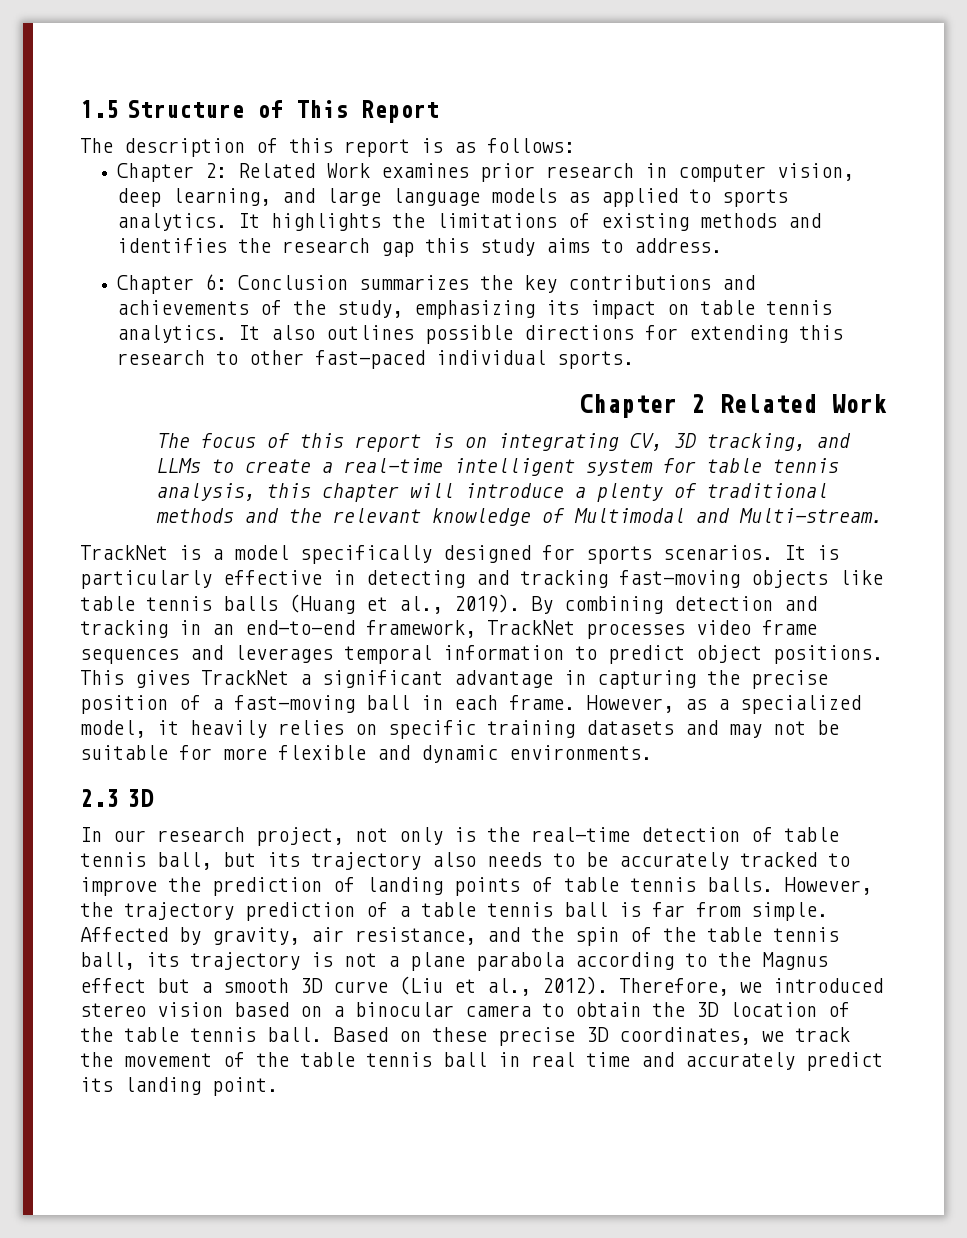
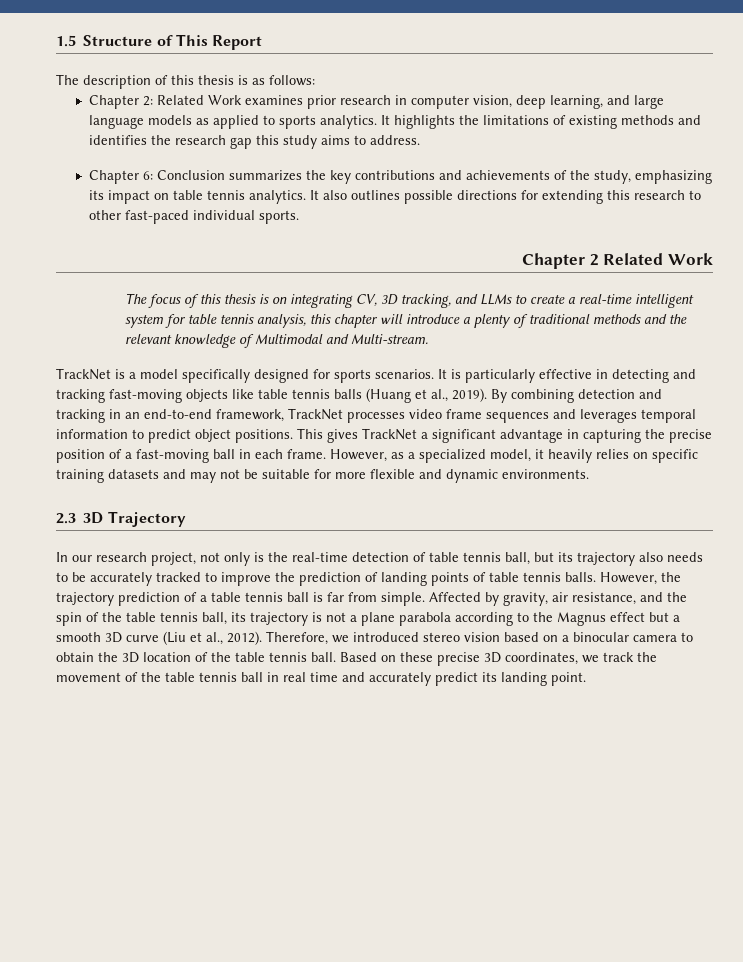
- The description of this report is as follows:
+ The description of this thesis is as follows:
- The focus of this report is on integrating CV, 3D tracking, and LLMs to create a real-time intelligent system for table tennis analysis, this chapter will introduce a plenty of traditional methods and the relevant knowledge of Multimodal and Multi-stream.
+ The focus of this thesis is on integrating CV, 3D tracking, and LLMs to create a real-time intelligent system for table tennis analysis, this chapter will introduce a plenty of traditional methods and the relevant knowledge of Multimodal and Multi-stream.
- 2.3 3D
+ 2.3 3D Trajectory

